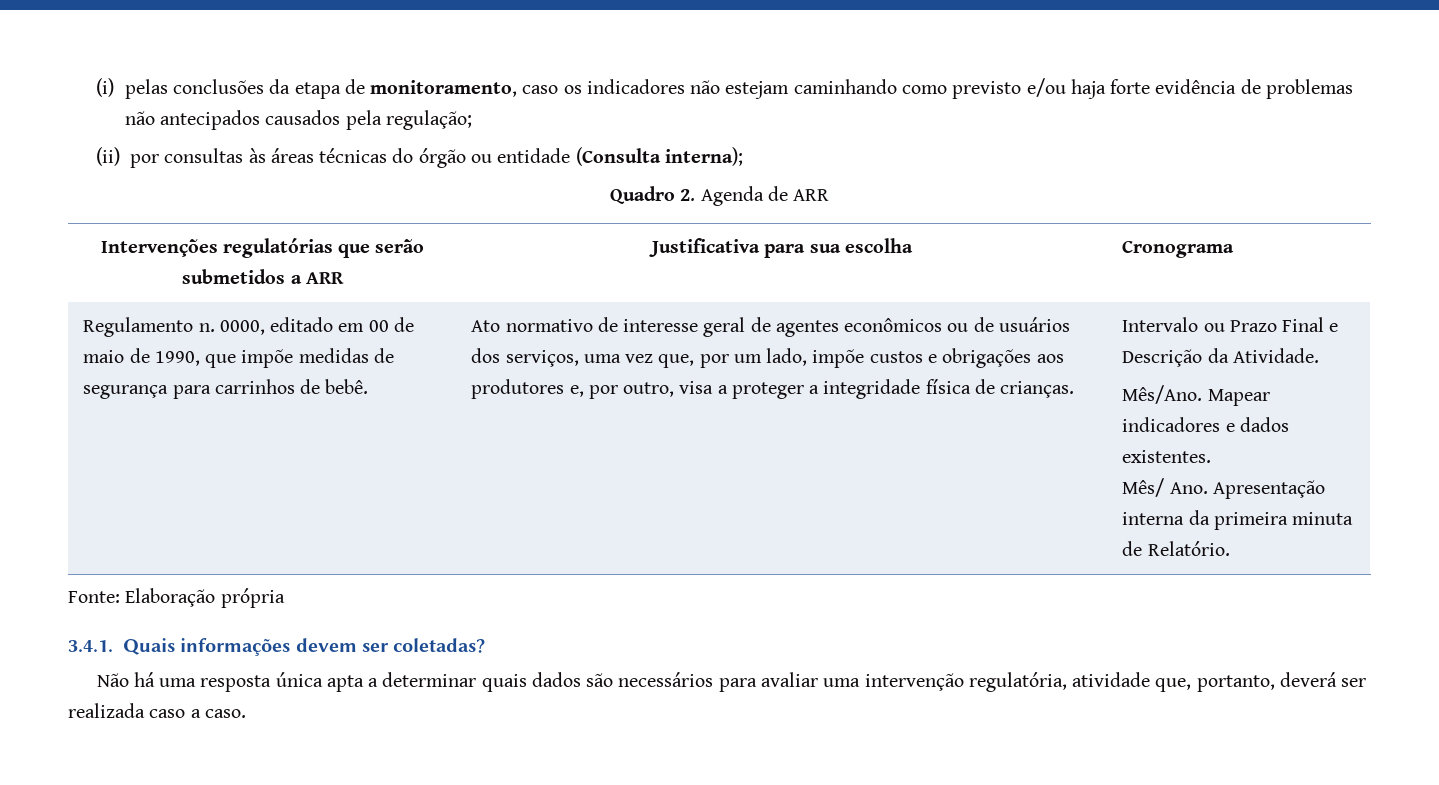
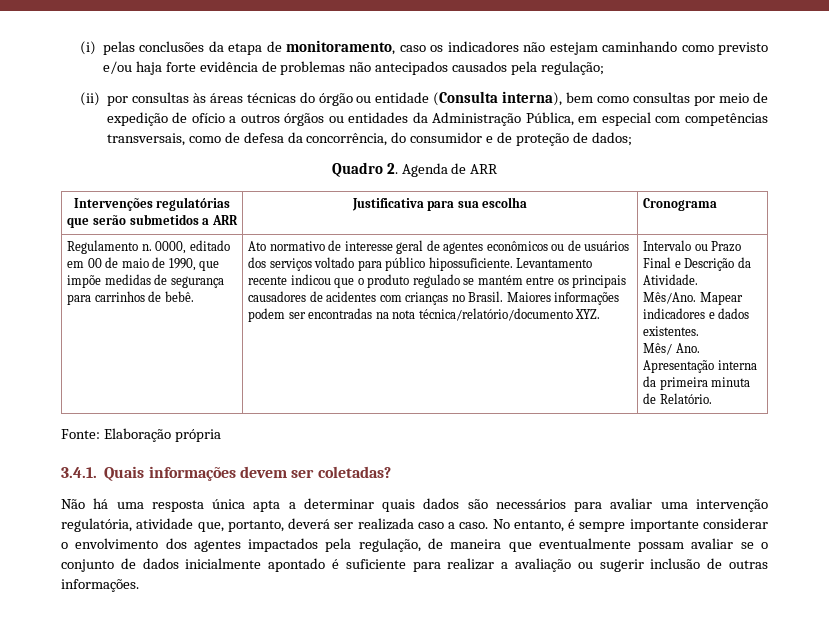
- (ii) por consultas às áreas técnicas do órgão ou entidade (Consulta interna);
+ (ii) por consultas às áreas técnicas do órgão ou entidade (Consulta interna), bem como consultas por meio de expedição de ofício a outros órgãos ou entidades da Administração Pública, em especial com competências transversais, como de defesa da concorrência, do consumidor e de proteção de dados;
- Ato normativo de interesse geral de agentes econômicos ou de usuários dos serviços, uma vez que, por um lado, impõe custos e obrigações aos produtores e, por outro, visa a proteger a integridade física de crianças.
+ Ato normativo de interesse geral de agentes econômicos ou de usuários dos serviços voltado para público hipossuficiente. Levantamento recente indicou que o produto regulado se mantém entre os principais causadores de acidentes com crianças no Brasil. Maiores informações podem ser encontradas na nota técnica/relatório/documento XYZ.
+ No entanto, é sempre importante considerar o envolvimento dos agentes impactados pela regulação, de maneira que eventualmente possam avaliar se o conjunto de dados inicialmente apontado é suficiente para realizar a avaliação ou sugerir inclusão de outras informações.

